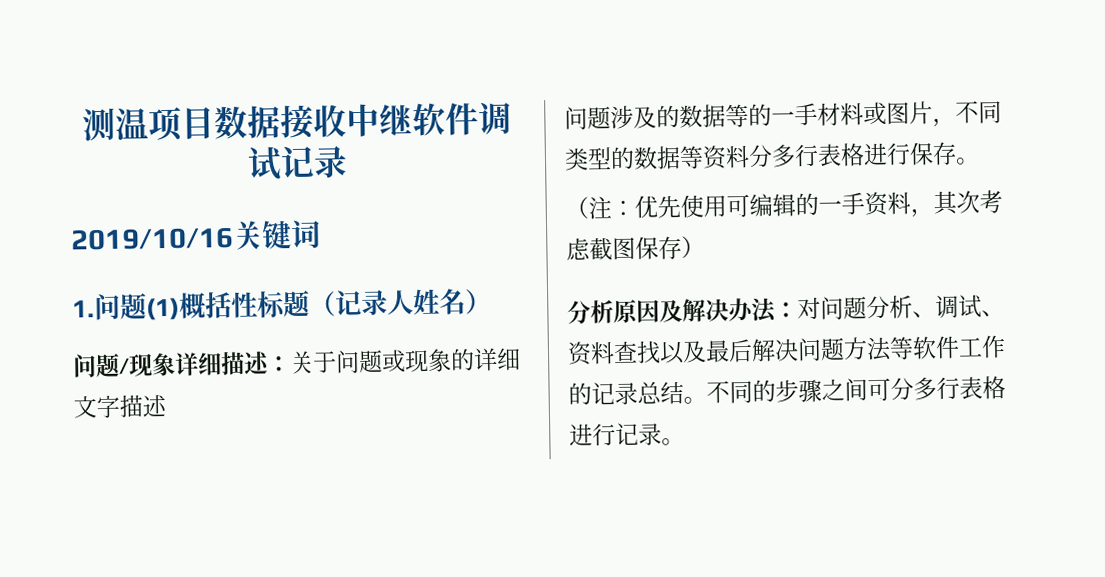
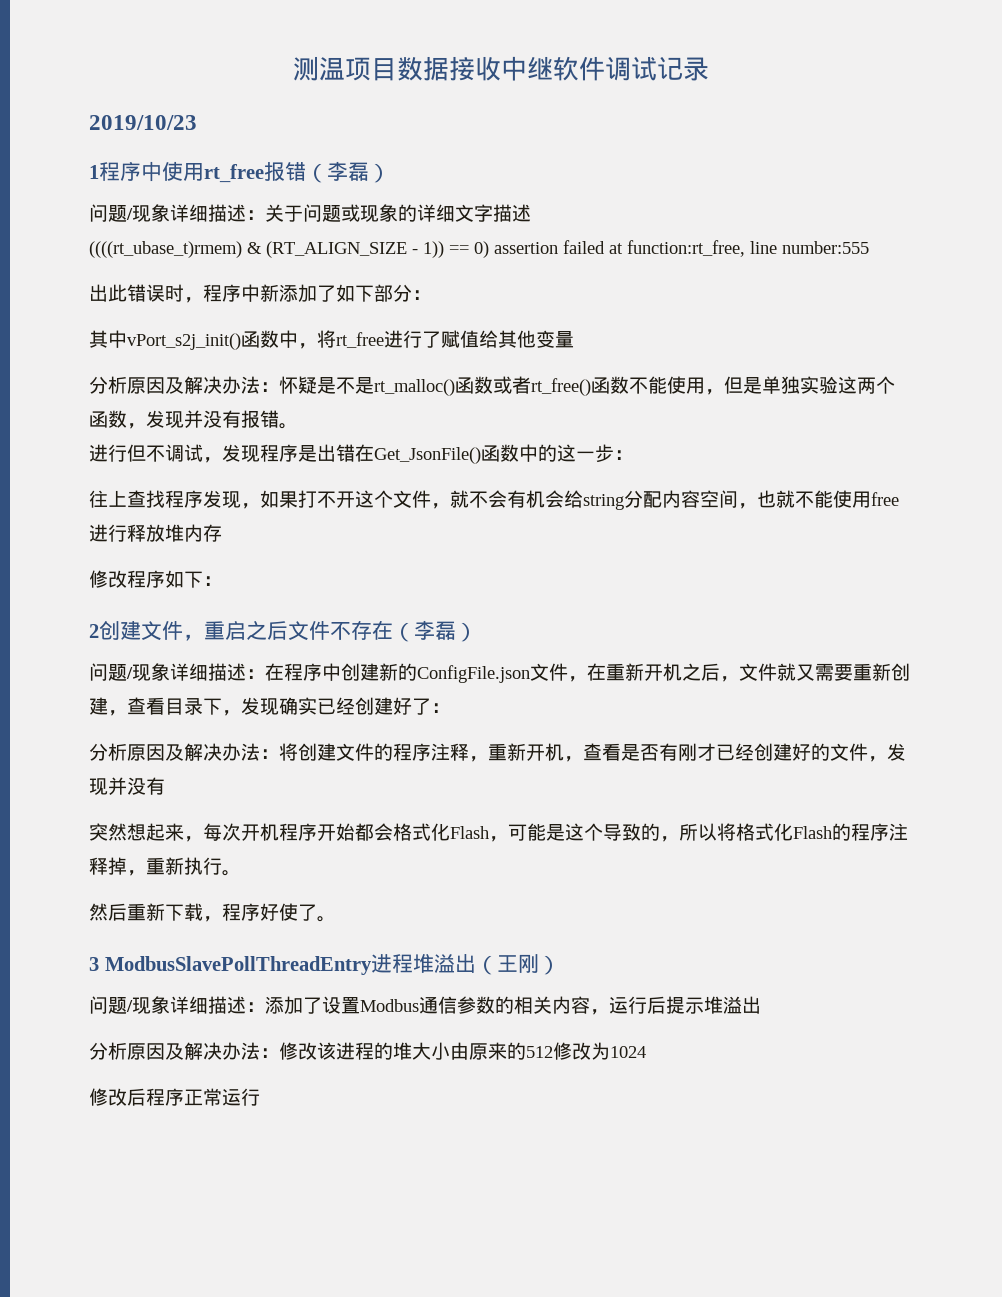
- 2019/10/16关键词
- 1.问题(1)概括性标题（记录人姓名）
+ 2019/10/23
+ 1程序中使用rt_free报错（李磊）
- 问题涉及的数据等的一手材料或图片，不同类型的数据等资料分多行表格进行保存。
- （注：优先使用可编辑的一手资料，其次考虑截图保存）
- 分析原因及解决办法：对问题分析、调试、资料查找以及最后解决问题方法等软件工作的记录总结。不同的步骤之间可分多行表格进行记录。
+ ((((rt_ubase_t)rmem) & (RT_ALIGN_SIZE - 1)) == 0) assertion failed at function:rt_free, line number:555
+ 出此错误时，程序中新添加了如下部分：
+ 其中vPort_s2j_init()函数中，将rt_free进行了赋值给其他变量
+ 分析原因及解决办法：怀疑是不是rt_malloc()函数或者rt_free()函数不能使用，但是单独实验这两个函数，发现并没有报错。
+ 进行但不调试，发现程序是出错在Get_JsonFile()函数中的这一步：
+ 往上查找程序发现，如果打不开这个文件，就不会有机会给string分配内容空间，也就不能使用free进行释放堆内存
+ 修改程序如下：
+ 2创建文件，重启之后文件不存在（李磊）
+ 问题/现象详细描述：在程序中创建新的ConfigFile.json文件，在重新开机之后，文件就又需要重新创建，查看目录下，发现确实已经创建好了：
+ 分析原因及解决办法：将创建文件的程序注释，重新开机，查看是否有刚才已经创建好的文件，发现并没有
+ 突然想起来，每次开机程序开始都会格式化Flash，可能是这个导致的，所以将格式化Flash的程序注释掉，重新执行。
+ 然后重新下载，程序好使了。
+ 3 ModbusSlavePollThreadEntry进程堆溢出（王刚）
+ 问题/现象详细描述：添加了设置Modbus通信参数的相关内容，运行后提示堆溢出
+ 分析原因及解决办法：修改该进程的堆大小由原来的512修改为1024
+ 修改后程序正常运行

